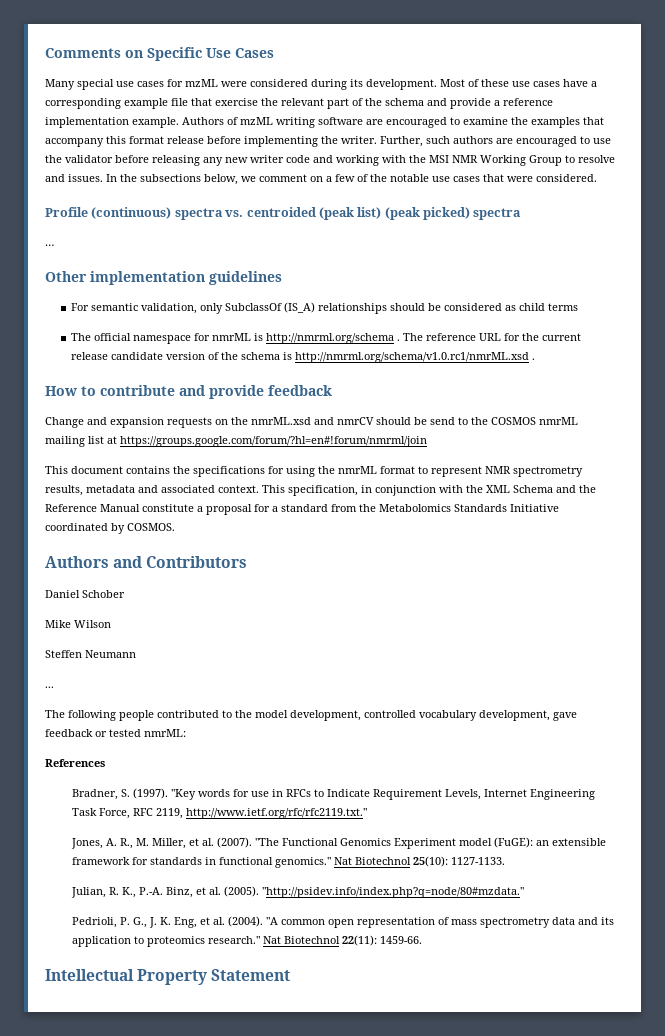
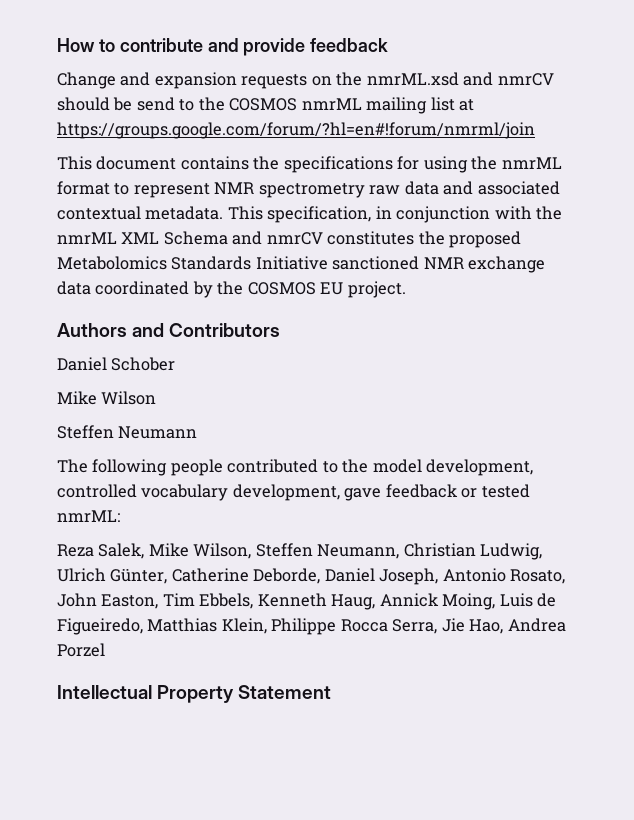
- Comments on Specific Use Cases
- Many special use cases for mzML were considered during its development. Most of these use cases have a corresponding example file that exercise the relevant part of the schema and provide a reference implementation example. Authors of mzML writing software are encouraged to examine the examples that accompany this format release before implementing the writer. Further, such authors are encouraged to use the validator before releasing any new writer code and working with the MSI NMR Working Group to resolve and issues. In the subsections below, we comment on a few of the notable use cases that were considered.
- Profile (continuous) spectra vs. centroided (peak list) (peak picked) spectra
- …
- Other implementation guidelines
- For semantic validation, only SubclassOf (IS_A) relationships should be considered as child terms
- The official namespace for nmrML is http://nmrml.org/schema . The reference URL for the current release candidate version of the schema is http://nmrml.org/schema/v1.0.rc1/nmrML.xsd .
- This document contains the specifications for using the nmrML format to represent NMR spectrometry results, metadata and associated context.
+ This document contains the specifications for using the nmrML format to represent NMR spectrometry raw data and associated contextual metadata.
- This specification, in conjunction with the XML Schema and the Reference Manual constitute a proposal for a standard from the Metabolomics Standards Initiative coordinated by COSMOS.
+ This specification, in conjunction with the nmrML XML Schema and nmrCV constitutes the proposed Metabolomics Standards Initiative sanctioned NMR exchange data coordinated by the COSMOS EU project.
  Steffen Neumann
- ...
- References
- Bradner, S. (1997). "Key words for use in RFCs to Indicate Requirement Levels, Internet Engineering Task Force, RFC 2119, http://www.ietf.org/rfc/rfc2119.txt."
- Jones, A. R., M. Miller, et al. (2007). "The Functional Genomics Experiment model (FuGE): an extensible framework for standards in functional genomics." Nat Biotechnol 25(10): 1127-1133.
- Julian, R. K., P.-A. Binz, et al. (2005). "http://psidev.info/index.php?q=node/80#mzdata."
- Pedrioli, P. G., J. K. Eng, et al. (2004). "A common open representation of mass spectrometry data and its application to proteomics research." Nat Biotechnol 22(11): 1459-66.
+ Reza Salek, Mike Wilson, Steffen Neumann, Christian Ludwig, Ulrich Günter, Catherine Deborde, Daniel Joseph, Antonio Rosato, John Easton, Tim Ebbels, Kenneth Haug, Annick Moing, Luis de Figueiredo, Matthias Klein, Philippe Rocca Serra, Jie Hao, Andrea Porzel

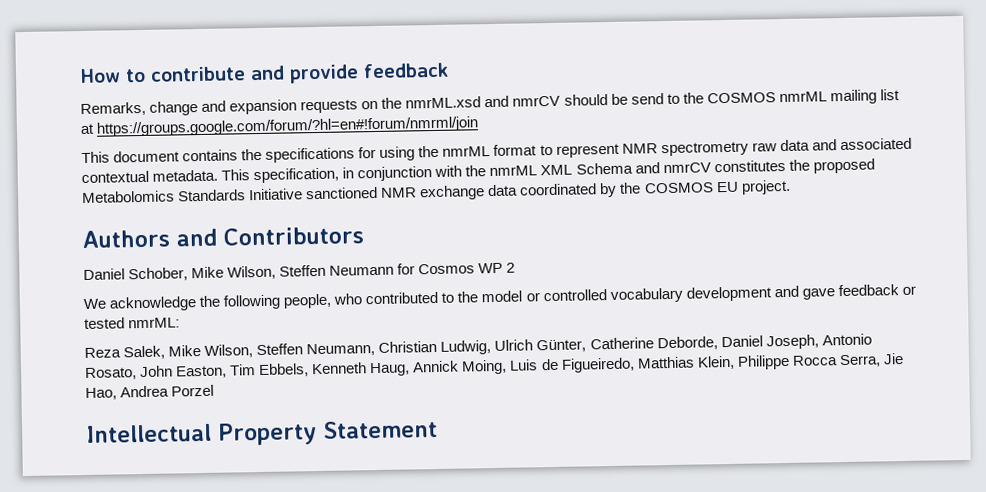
- Change and expansion requests on the nmrML.xsd and nmrCV should be send to the COSMOS nmrML mailing list at https://groups.google.com/forum/?hl=en#!forum/nmrml/join
+ Remarks, change and expansion requests on the nmrML.xsd and nmrCV should be send to the COSMOS nmrML mailing list at https://groups.google.com/forum/?hl=en#!forum/nmrml/join
- Daniel Schober
- Mike Wilson
- Steffen Neumann
- The following people contributed to the model development, controlled vocabulary development, gave feedback or tested nmrML:
+ Daniel Schober, Mike Wilson, Steffen Neumann for Cosmos WP 2
+ We acknowledge the following people, who contributed to the model or controlled vocabulary development and gave feedback or tested nmrML:

